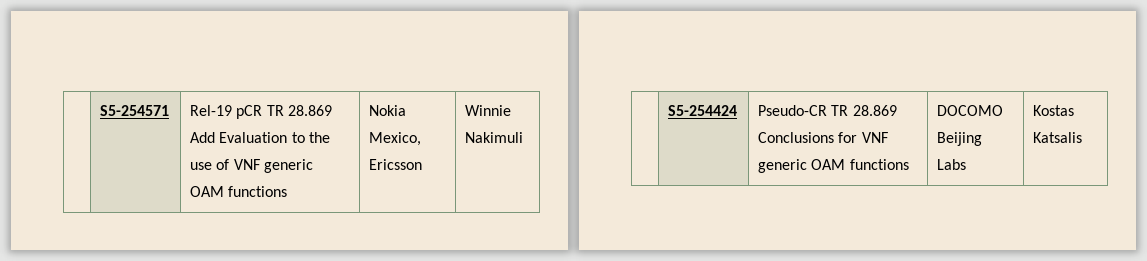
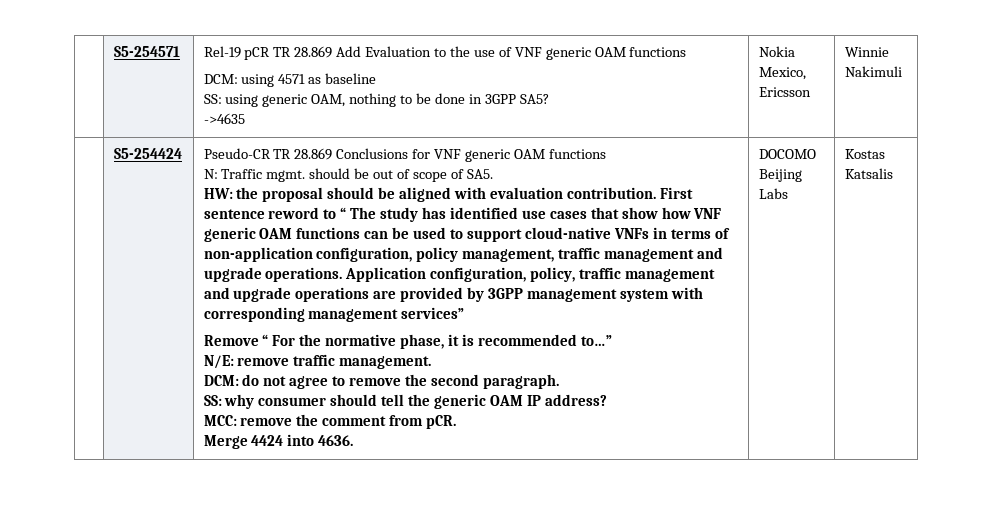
- | S5-254571 | Rel-19 pCR TR 28.869 Add Evaluation to the use of VNF generic OAM functions | Nokia Mexico, Ericsson | Winnie Nakimuli
+ | S5-254571 | Rel-19 pCR TR 28.869 Add Evaluation to the use of VNF generic OAM functions
+ DCM: using 4571 as baseline
+ SS: using generic OAM, nothing to be done in 3GPP SA5?
+ ->4635 | Nokia Mexico, Ericsson | Winnie Nakimuli
+ N: Traffic mgmt. should be out of scope of SA5.
+ HW: the proposal should be aligned with evaluation contribution. First sentence reword to “ The study has identified use cases that show how VNF generic OAM functions can be used to support cloud-native VNFs in terms of non-application configuration, policy management, traffic management and upgrade operations. Application configuration, policy, traffic management and upgrade operations are provided by 3GPP management system with corresponding management services”
+ Remove “ For the normative phase, it is recommended to…”
+ N/E: remove traffic management.
+ DCM: do not agree to remove the second paragraph.
+ SS: why consumer should tell the generic OAM IP address?
+ MCC: remove the comment from pCR.
+ Merge 4424 into 4636.

